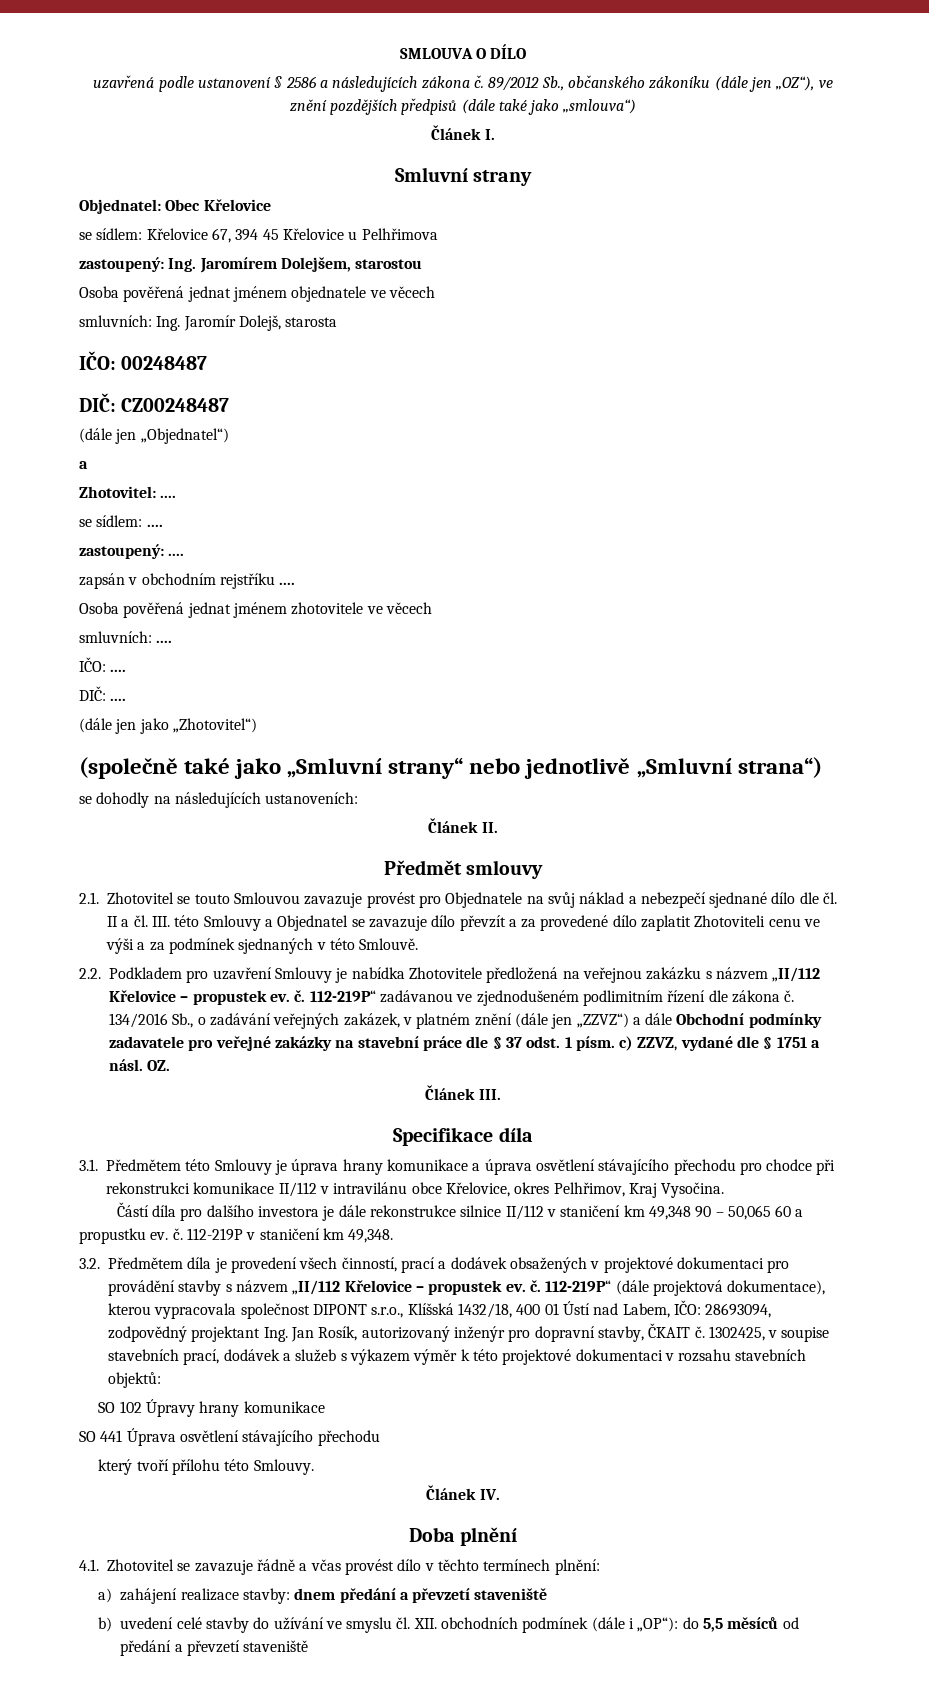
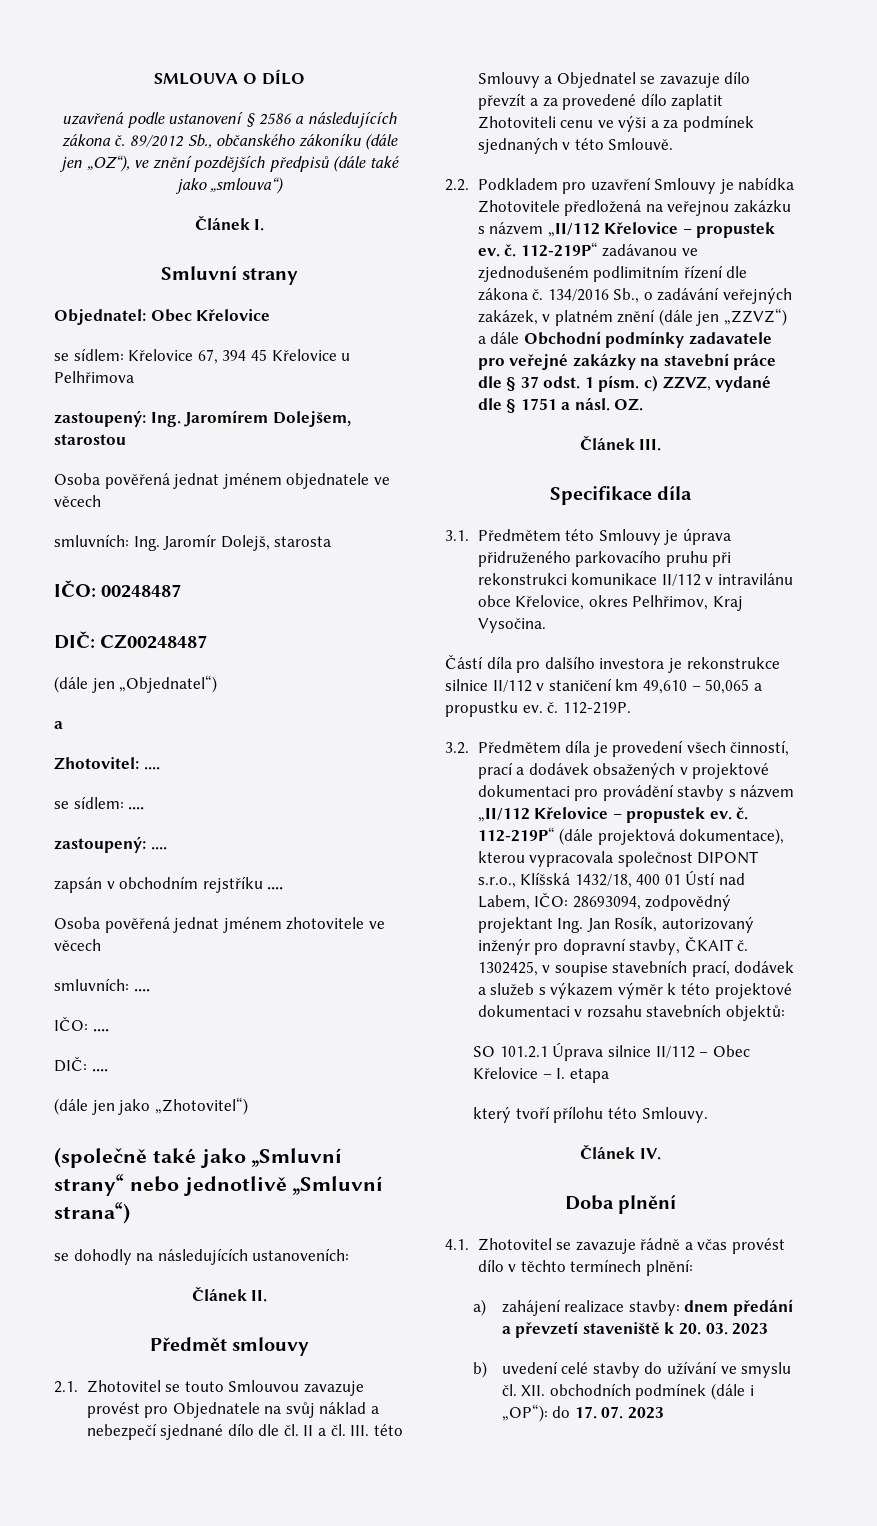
- 3.1. Předmětem této Smlouvy je úprava hrany komunikace a úprava osvětlení stávajícího přechodu pro chodce při rekonstrukci komunikace II/112 v intravilánu obce Křelovice, okres Pelhřimov, Kraj Vysočina.
+ 3.1. Předmětem této Smlouvy je úprava přidruženého parkovacího pruhu při rekonstrukci komunikace II/112 v intravilánu obce Křelovice, okres Pelhřimov, Kraj Vysočina.
- Částí díla pro dalšího investora je dále rekonstrukce silnice II/112 v staničení km 49,348 90 – 50,065 60 a propustku ev. č.
+ Částí díla pro dalšího investora je rekonstrukce silnice II/112 v staničení km 49,610 – 50,065 a propustku ev. č.
- 112-219P v staničení km 49,348.
+ 112-219P.
- SO 102 Úpravy hrany komunikace
- SO 441 Úprava osvětlení stávajícího přechodu
+ SO 101.2.1 Úprava silnice II/112 – Obec Křelovice – I. etapa
- a) zahájení realizace stavby: dnem předání a převzetí staveniště
+ a) zahájení realizace stavby: dnem předání a převzetí staveniště k 20. 03. 2023
- b) uvedení celé stavby do užívání ve smyslu čl. XII. obchodních podmínek (dále i „OP“): do 5,5 měsíců od předání a převzetí staveniště
+ b) uvedení celé stavby do užívání ve smyslu čl. XII. obchodních podmínek (dále i „OP“): do 17. 07. 2023

